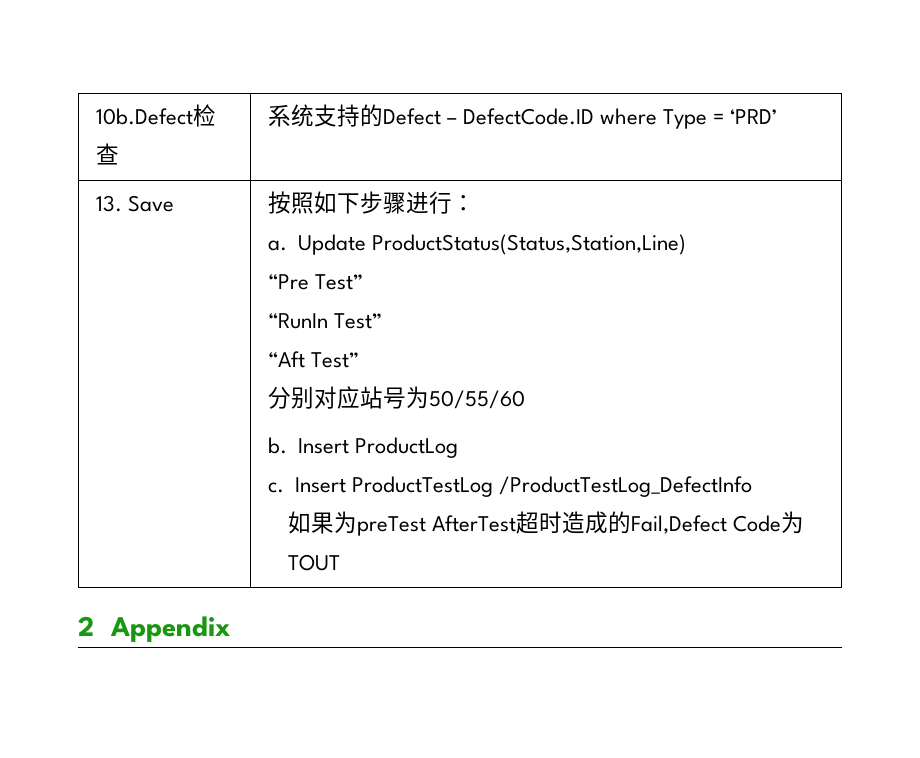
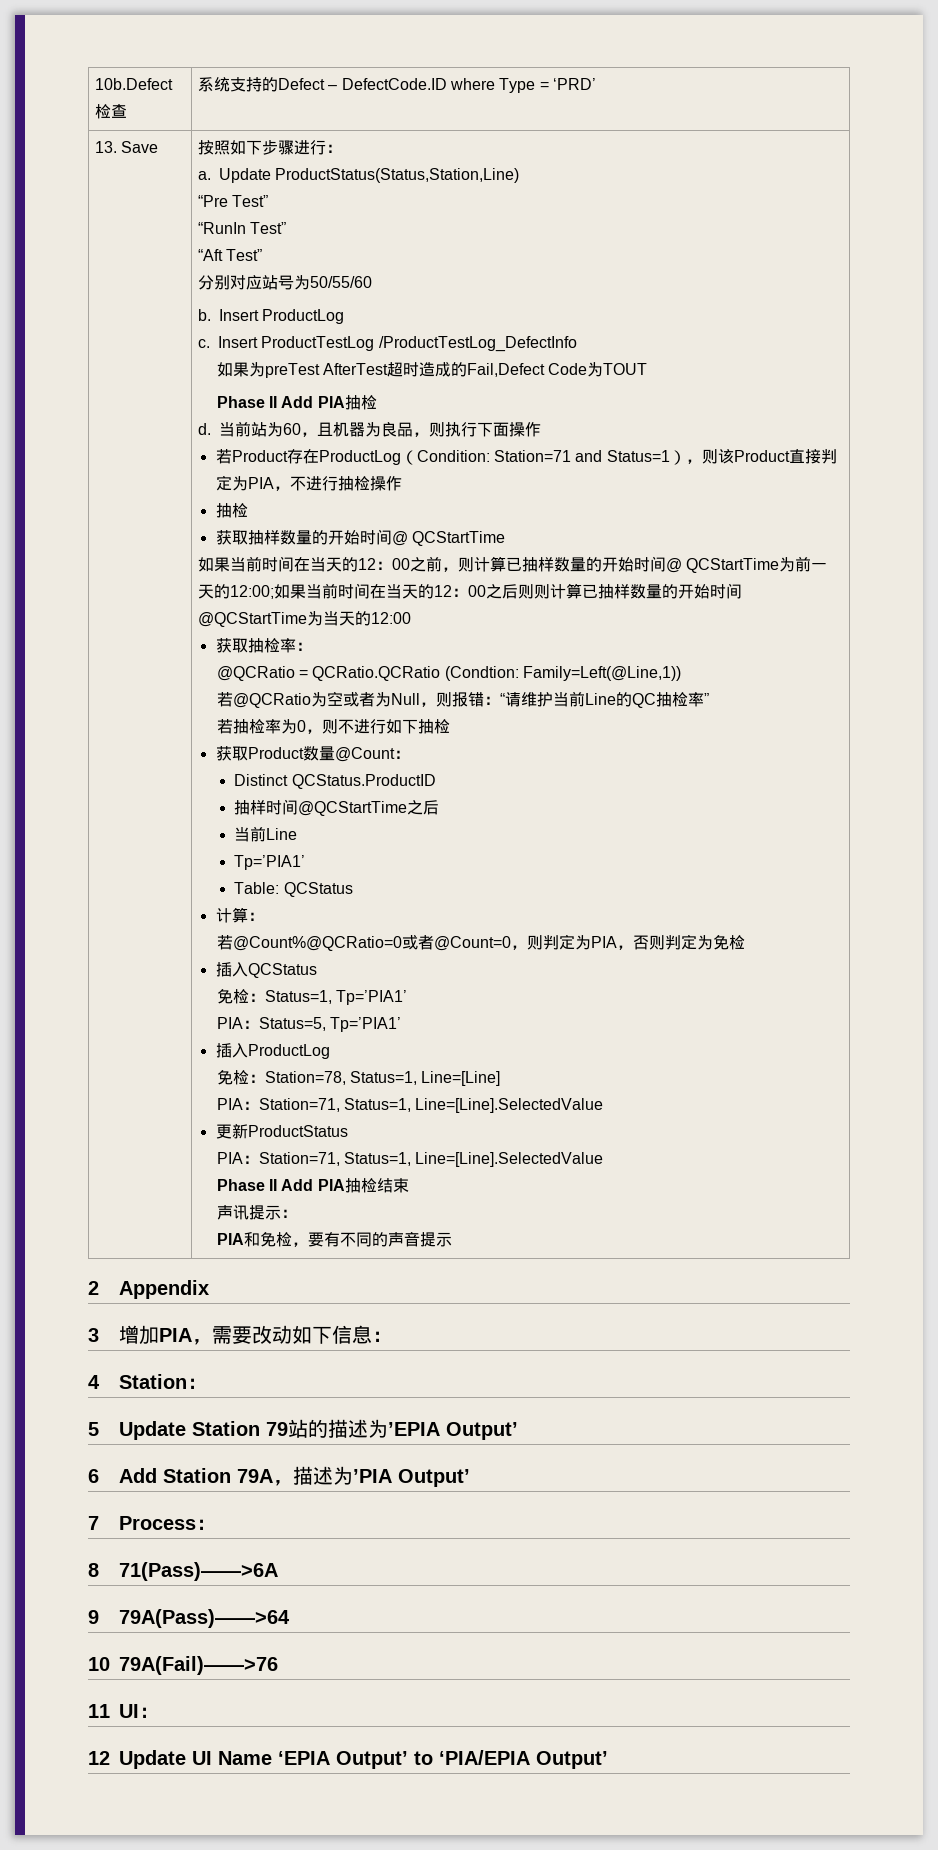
  如果为preTest AfterTest超时造成的Fail,Defect Code为TOUT
+ Phase II Add PIA抽检
+ d.当前站为60，且机器为良品，则执行下面操作
+ 若Product存在ProductLog（Condition: Station=71 and Status=1），则该Product直接判定为PIA，不进行抽检操作
+ 抽检
+ 获取抽样数量的开始时间@ QCStartTime
+ 如果当前时间在当天的12：00之前，则计算已抽样数量的开始时间@ QCStartTime为前一天的12:00;如果当前时间在当天的12：00之后则则计算已抽样数量的开始时间@QCStartTime为当天的12:00
+ 获取抽检率：
+ @QCRatio = QCRatio.QCRatio (Condtion: Family=Left(@Line,1))
+ 若@QCRatio为空或者为Null，则报错：“请维护当前Line的QC抽检率”
+ 若抽检率为0，则不进行如下抽检
+ 获取Product数量@Count：
+ Distinct QCStatus.ProductID
+ 抽样时间@QCStartTime之后
+ 当前Line
+ Tp=’PIA1’
+ Table: QCStatus
+ 计算：
+ 若@Count%@QCRatio=0或者@Count=0，则判定为PIA，否则判定为免检
+ 插入QCStatus
+ 免检：Status=1, Tp=’PIA1’
+ PIA：Status=5, Tp=’PIA1’
+ 插入ProductLog
+ 免检：Station=78, Status=1, Line=[Line]
+ PIA：Station=71, Status=1, Line=[Line].SelectedValue
+ 更新ProductStatus
+ PIA：Station=71, Status=1, Line=[Line].SelectedValue
+ Phase II Add PIA抽检结束
+ 声讯提示：
+ PIA和免检，要有不同的声音提示
  2 Appendix
+ 3增加PIA，需要改动如下信息：
+ 4 Station：
+ 5 Update Station 79站的描述为’EPIA Output’
+ 6 Add Station 79A，描述为’PIA Output’
+ 7 Process：
+ 8 71(Pass)——>6A
+ 9 79A(Pass)——>64
+ 10 79A(Fail)——>76
+ 11 UI：
+ 12 Update UI Name ‘EPIA Output’ to ‘PIA/EPIA Output’

